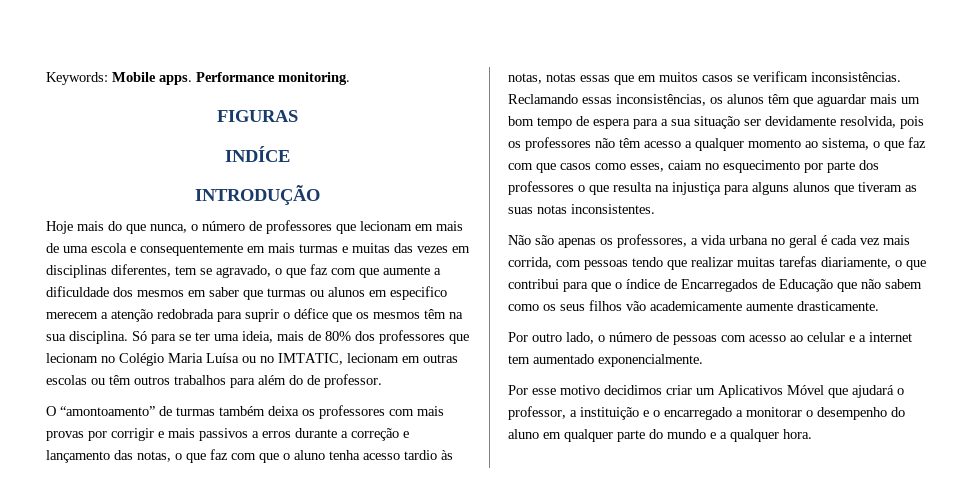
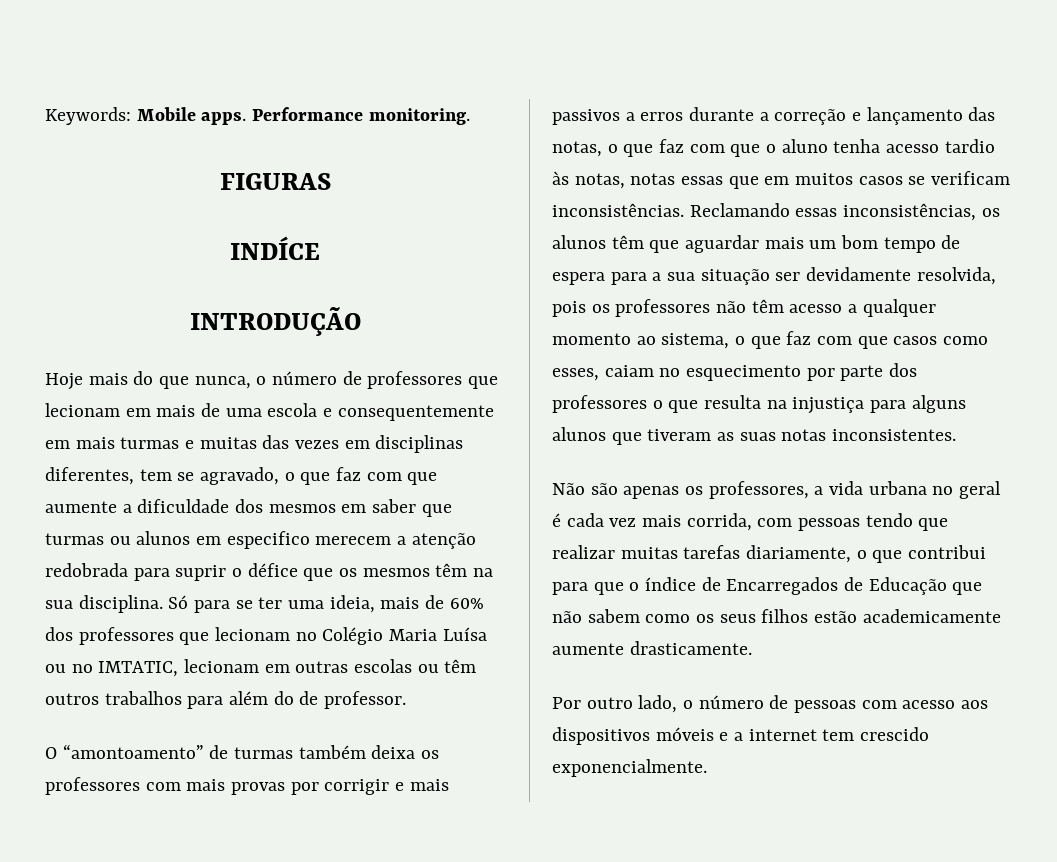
- Só para se ter uma ideia, mais de 80% dos professores que lecionam no Colégio Maria Luísa ou no IMTATIC, lecionam em outras escolas ou têm outros trabalhos para além do de professor.
+ Só para se ter uma ideia, mais de 60% dos professores que lecionam no Colégio Maria Luísa ou no IMTATIC, lecionam em outras escolas ou têm outros trabalhos para além do de professor.
- Não são apenas os professores, a vida urbana no geral é cada vez mais corrida, com pessoas tendo que realizar muitas tarefas diariamente, o que contribui para que o índice de Encarregados de Educação que não sabem como os seus filhos vão academicamente aumente drasticamente.
+ Não são apenas os professores, a vida urbana no geral é cada vez mais corrida, com pessoas tendo que realizar muitas tarefas diariamente, o que contribui para que o índice de Encarregados de Educação que não sabem como os seus filhos estão academicamente aumente drasticamente.
- Por outro lado, o número de pessoas com acesso ao celular e a internet tem aumentado exponencialmente.
+ Por outro lado, o número de pessoas com acesso aos dispositivos móveis e a internet tem crescido exponencialmente.
- Por esse motivo decidimos criar um Aplicativos Móvel que ajudará o professor, a instituição e o encarregado a monitorar o desempenho do aluno em qualquer parte do mundo e a qualquer hora.

